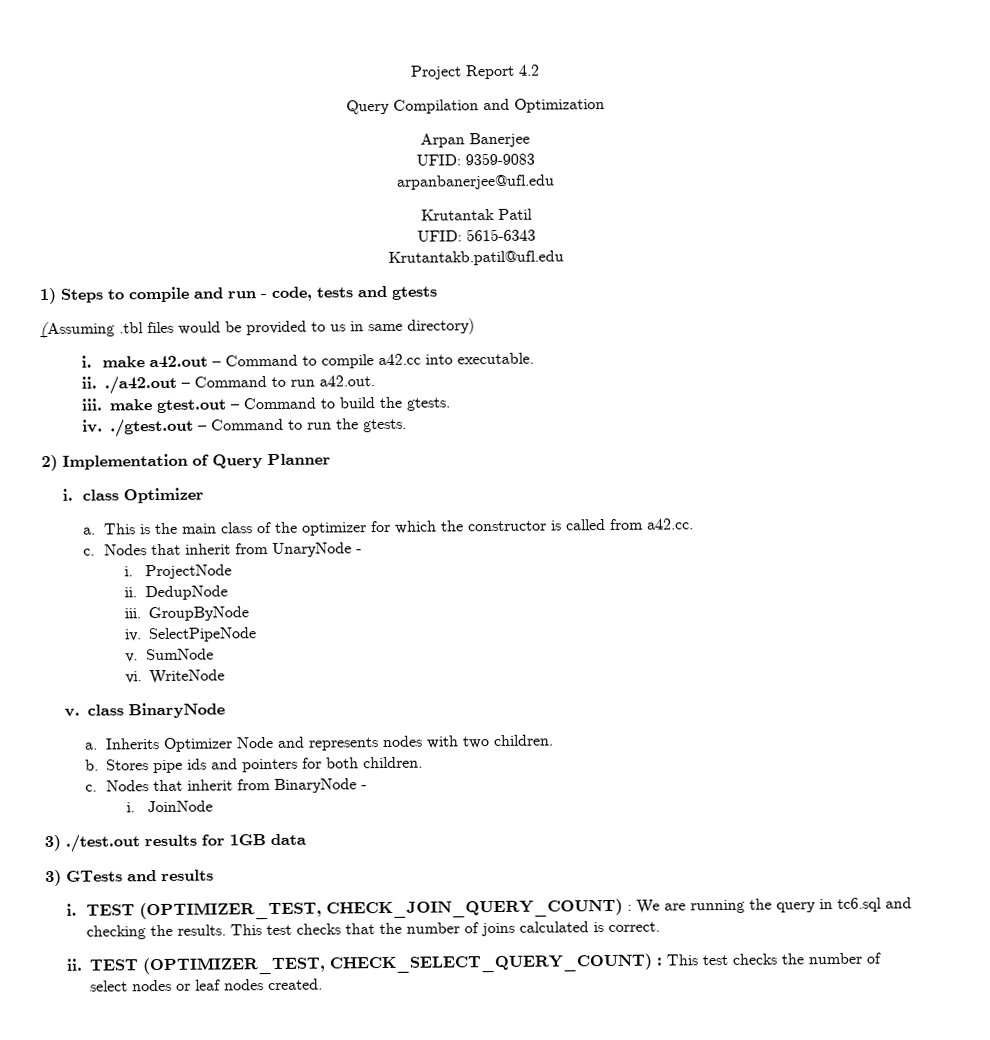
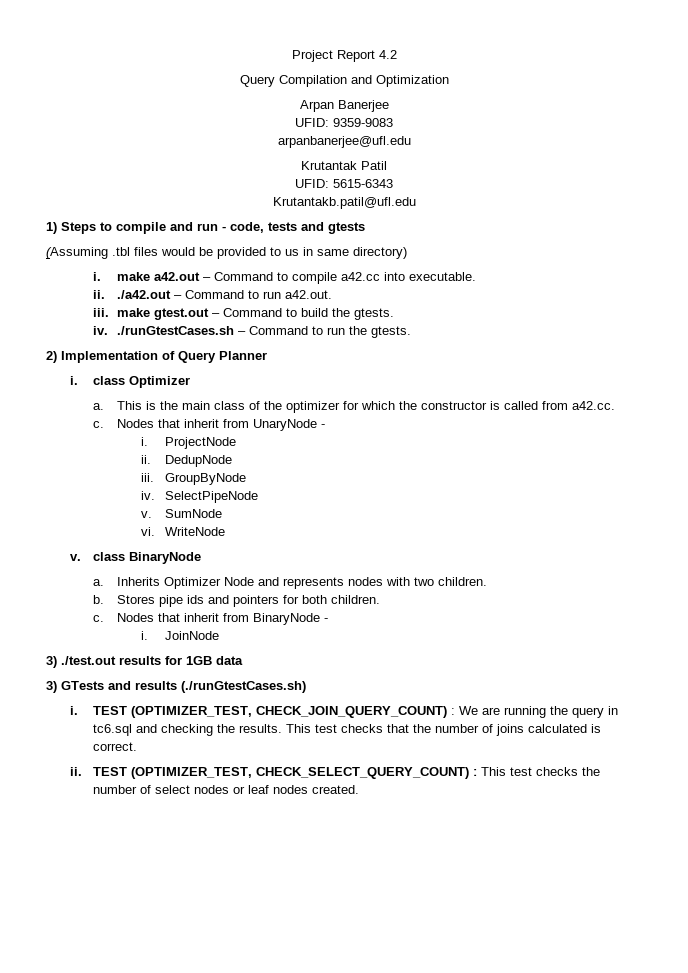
- iv. ./gtest.out – Command to run the gtests.
+ iv. ./runGtestCases.sh – Command to run the gtests.
- 3) GTests and results
+ 3) GTests and results (./runGtestCases.sh)

